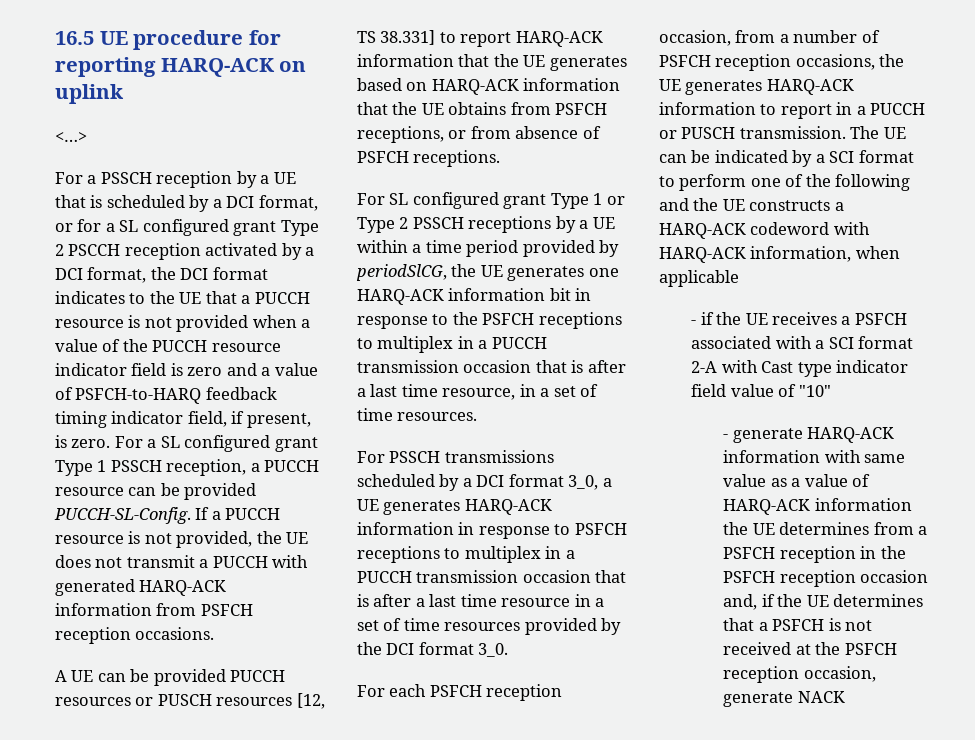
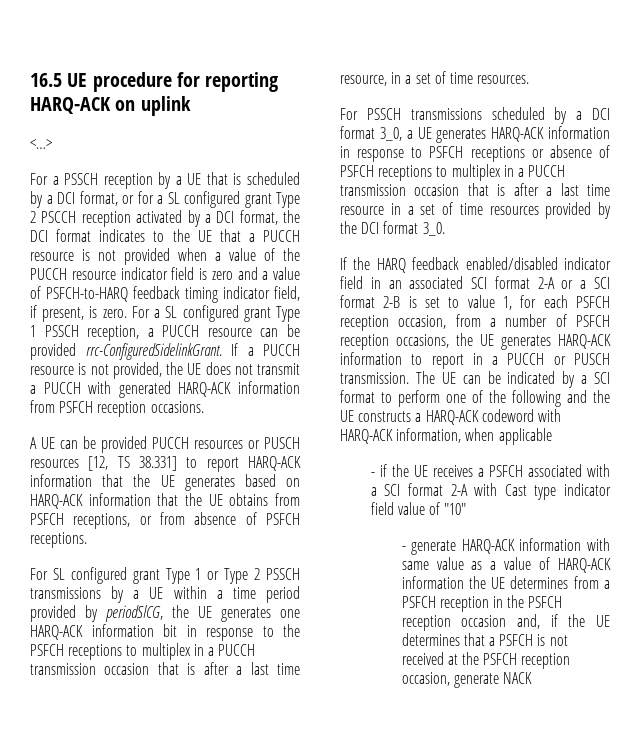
- For a SL configured grant Type 1 PSSCH reception, a PUCCH resource can be provided PUCCH-SL-Config.
+ For a SL configured grant Type 1 PSSCH reception, a PUCCH resource can be provided rrc-ConfiguredSidelinkGrant.
- For SL configured grant Type 1 or Type 2 PSSCH receptions by a UE within a time period provided by periodSlCG, the UE generates one HARQ-ACK information bit in response to the PSFCH receptions to multiplex in a PUCCH transmission occasion that is after a last time resource, in a set of time resources.
+ For SL configured grant Type 1 or Type 2 PSSCH transmissions by a UE within a time period provided by periodSlCG, the UE generates one HARQ-ACK information bit in response to the PSFCH receptions to multiplex in a PUCCH transmission occasion that is after a last time resource, in a set of time resources.
- For PSSCH transmissions scheduled by a DCI format 3_0, a UE generates HARQ-ACK information in response to PSFCH receptions to multiplex in a PUCCH transmission occasion that is after a last time resource in a set of time resources provided by the DCI format 3_0.
+ For PSSCH transmissions scheduled by a DCI format 3_0, a UE generates HARQ-ACK information in response to PSFCH receptions or absence of PSFCH receptions to multiplex in a PUCCH transmission occasion that is after a last time resource in a set of time resources provided by the DCI format 3_0.
- For each PSFCH reception occasion, from a number of PSFCH reception occasions, the UE generates HARQ-ACK information to report in a PUCCH or PUSCH transmission.
+ If the HARQ feedback enabled/disabled indicator field in an associated SCI format 2-A or a SCI format 2-B is set to value 1, for each PSFCH reception occasion, from a number of PSFCH reception occasions, the UE generates HARQ-ACK information to report in a PUCCH or PUSCH transmission.

